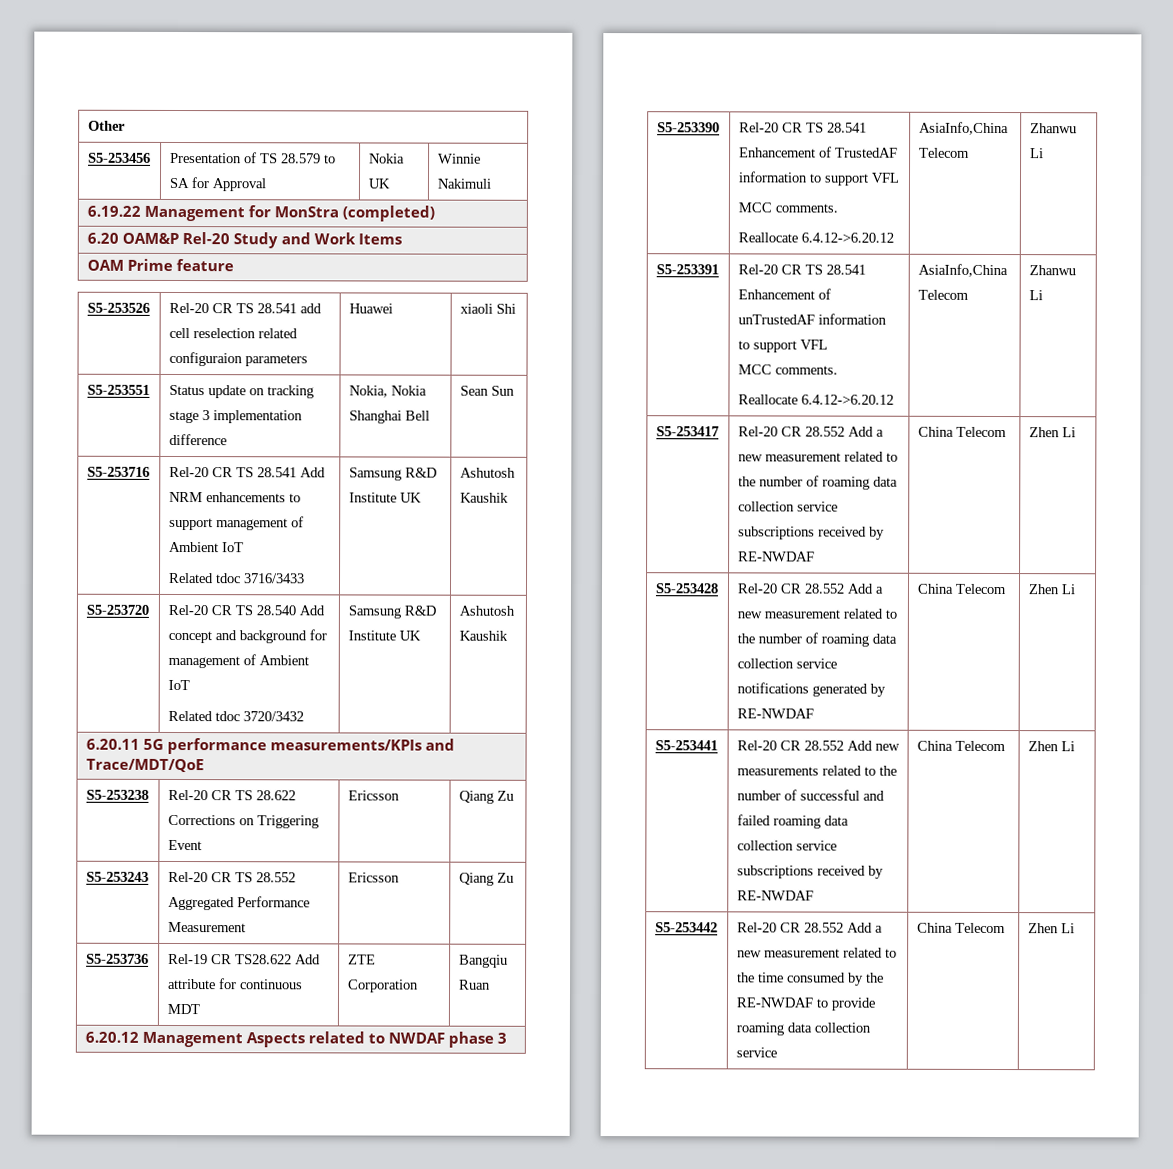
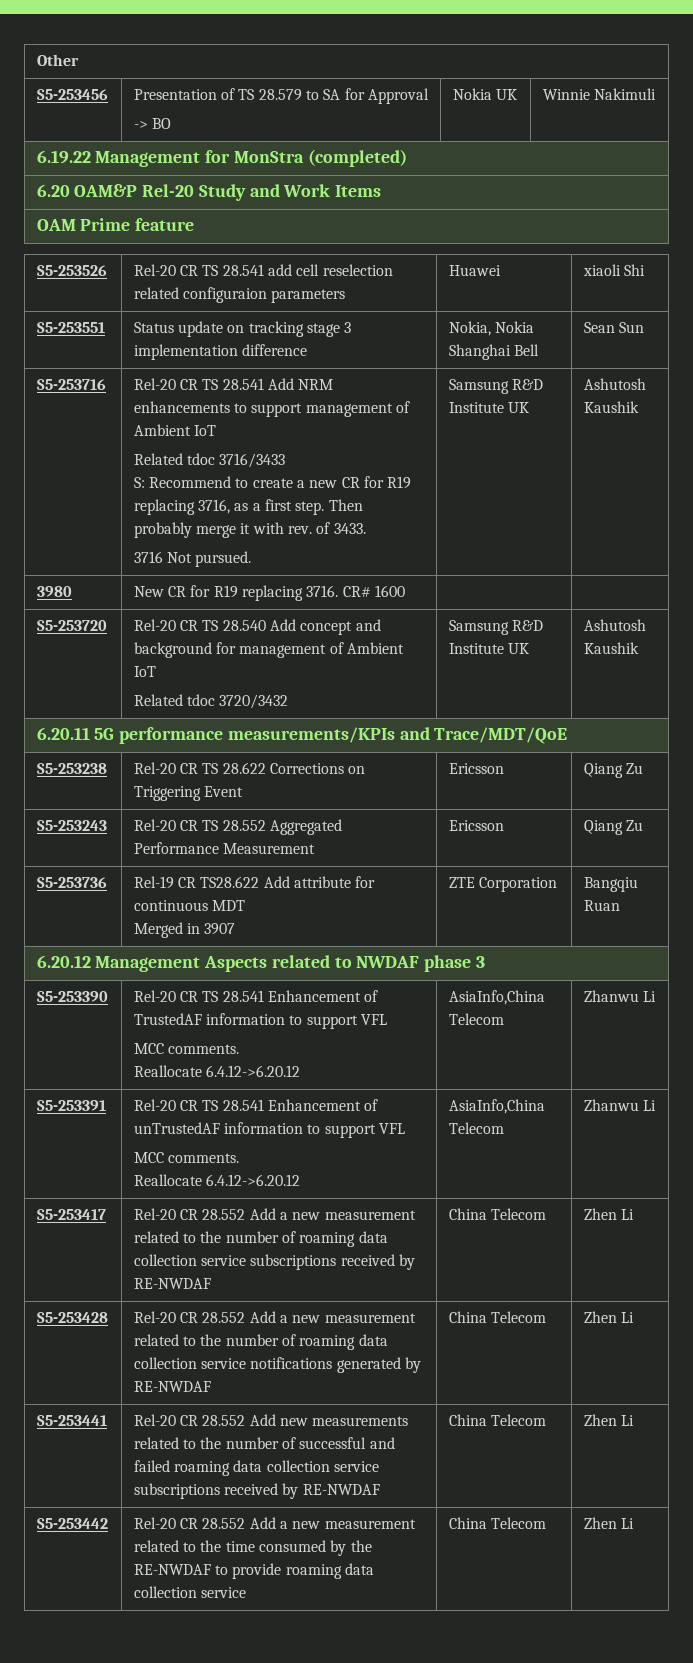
- S5-253456 | Presentation of TS 28.579 to SA for Approval | Nokia UK | Winnie Nakimuli
+ S5-253456 | Presentation of TS 28.579 to SA for Approval
+ -> BO | Nokia UK | Winnie Nakimuli
- Related tdoc 3716/3433 | Samsung R&D Institute UK | Ashutosh Kaushik
+ Related tdoc 3716/3433
+ S: Recommend to create a new CR for R19 replacing 3716, as a first step. Then probably merge it with rev. of 3433.
+ 3716 Not pursued. | Samsung R&D Institute UK | Ashutosh Kaushik
+ 3980 | New CR for R19 replacing 3716. CR# 1600 | |
- S5-253736 | Rel-19 CR TS28.622 Add attribute for continuous MDT | ZTE Corporation | Bangqiu Ruan
+ S5-253736 | Rel-19 CR TS28.622 Add attribute for continuous MDT
+ Merged in 3907 | ZTE Corporation | Bangqiu Ruan

